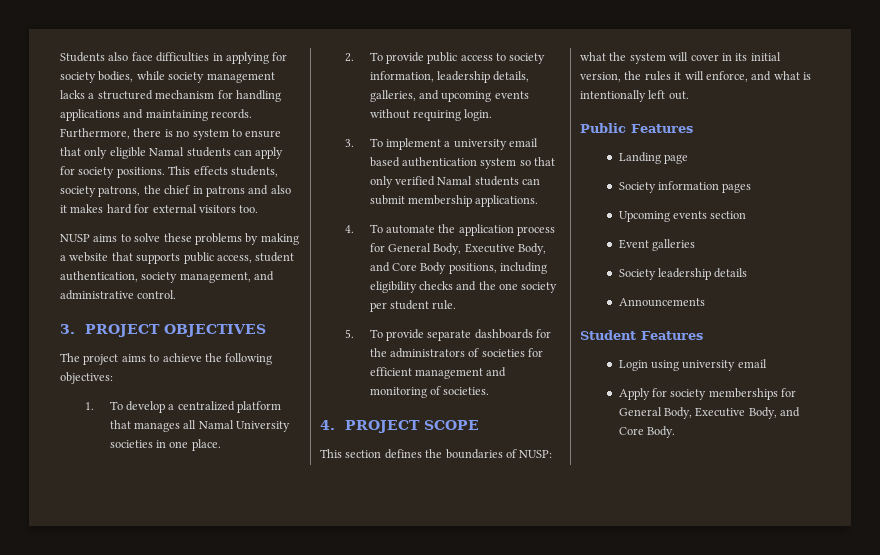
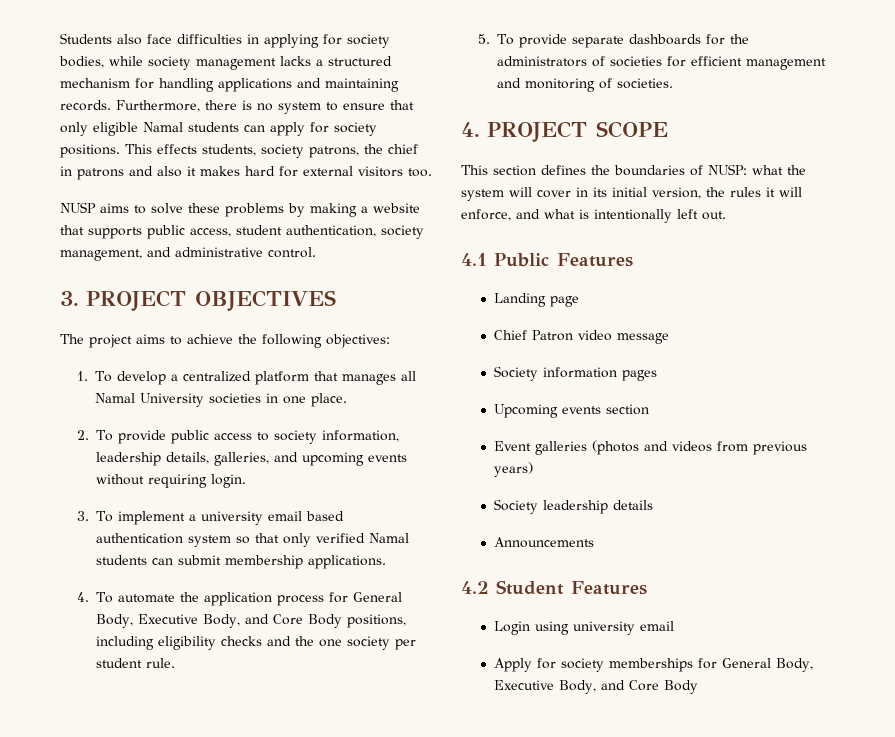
- Public Features
+ 4.1 Public Features
+ Chief Patron video message
- Event galleries
+ Event galleries (photos and videos from previous years)
- Student Features
+ 4.2 Student Features
- Apply for society memberships for General Body, Executive Body, and Core Body.
+ Apply for society memberships for General Body, Executive Body, and Core Body

